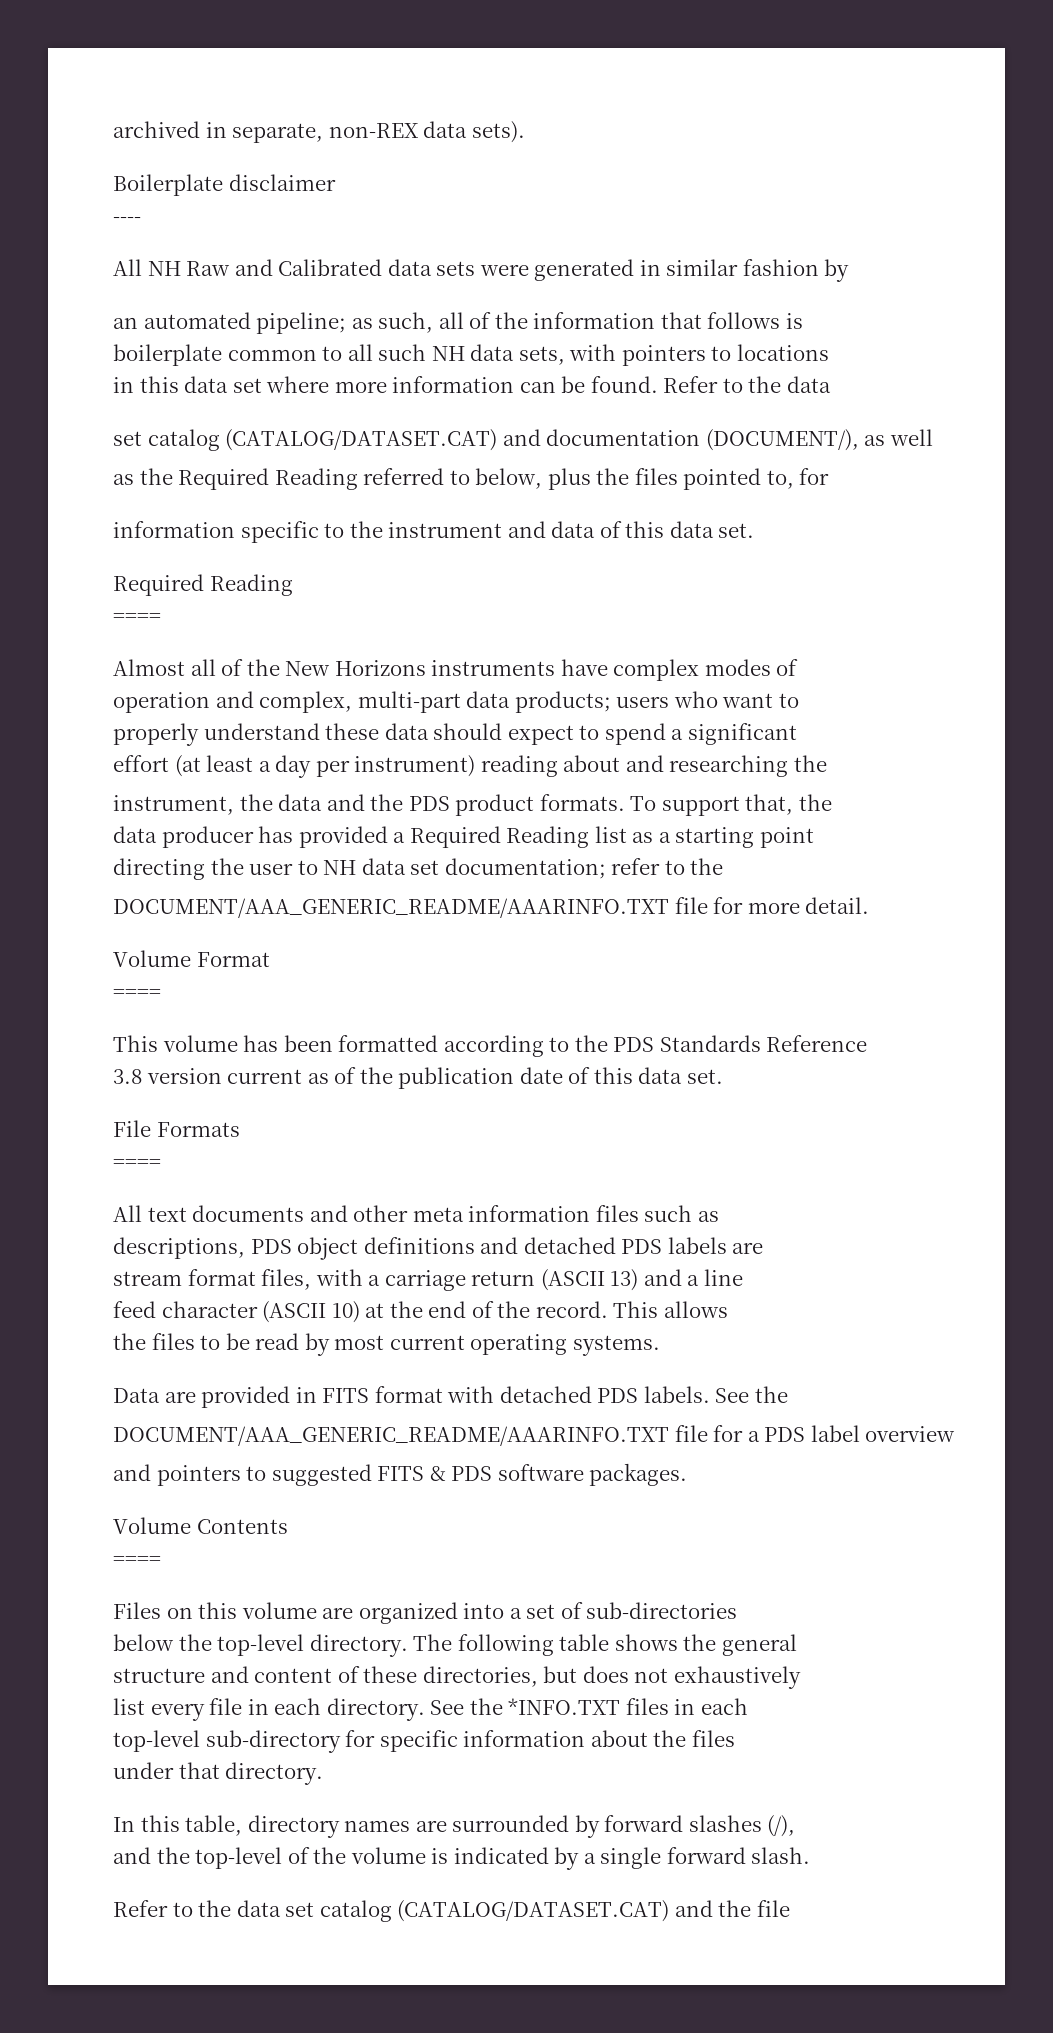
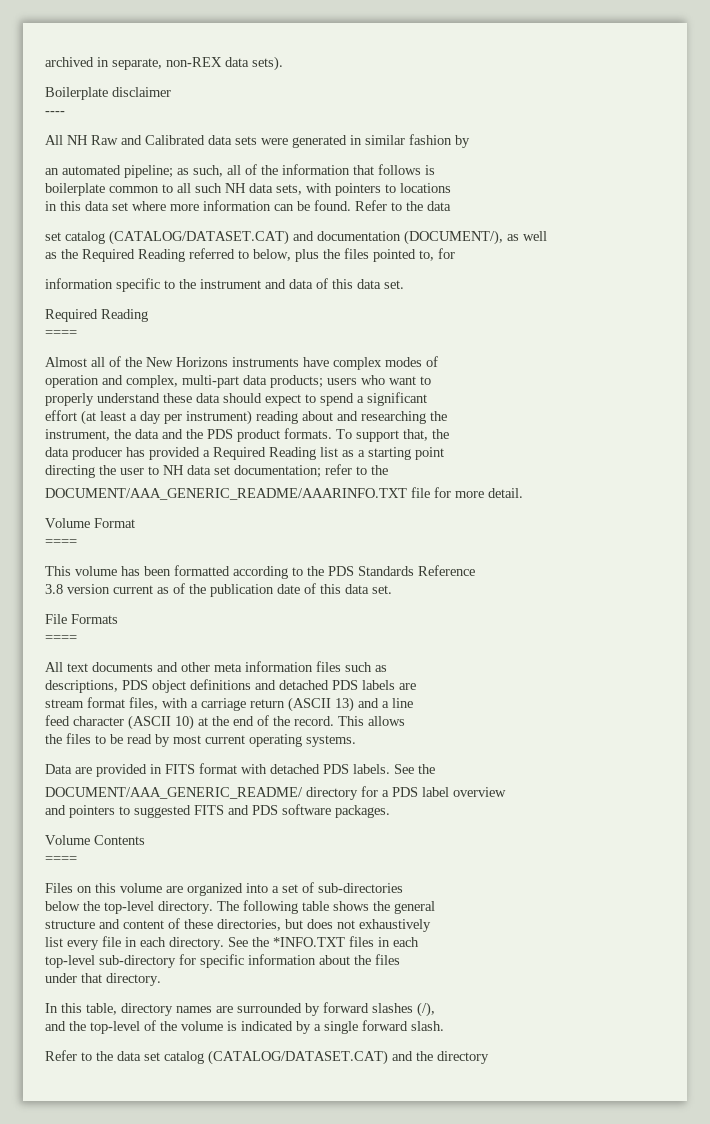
- DOCUMENT/AAA_GENERIC_README/AAARINFO.TXT file for a PDS label overview
+ DOCUMENT/AAA_GENERIC_README/ directory for a PDS label overview
- and pointers to suggested FITS & PDS software packages.
+ and pointers to suggested FITS and PDS software packages.
- Refer to the data set catalog (CATALOG/DATASET.CAT) and the file
+ Refer to the data set catalog (CATALOG/DATASET.CAT) and the directory

